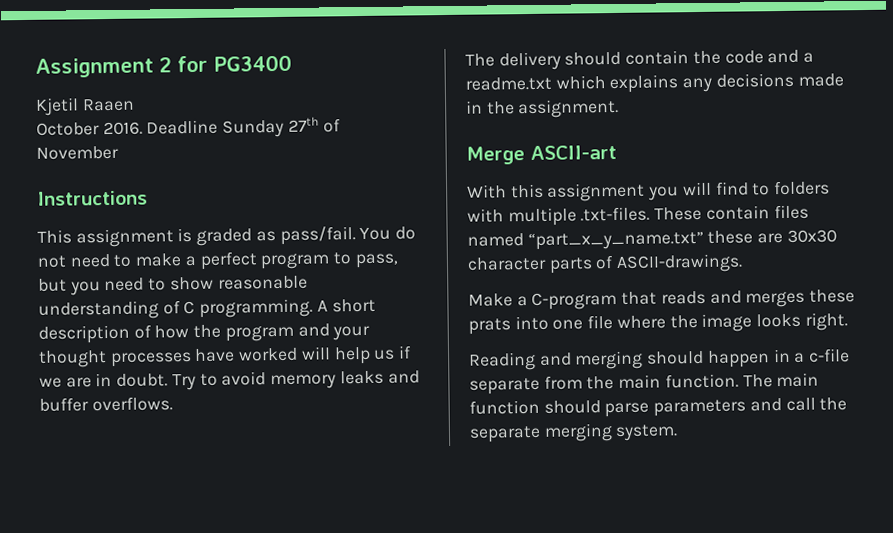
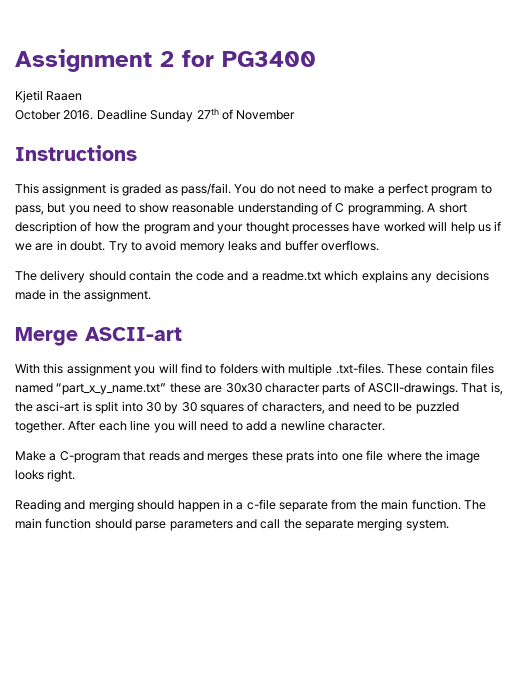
+ That is, the asci-art is split into 30 by 30 squares of characters, and need to be puzzled together. After each line you will need to add a newline character.

